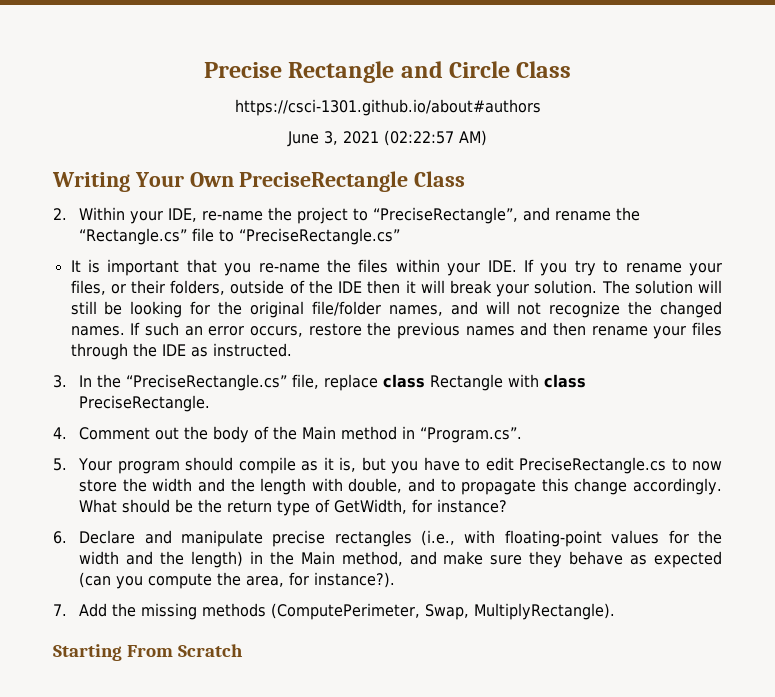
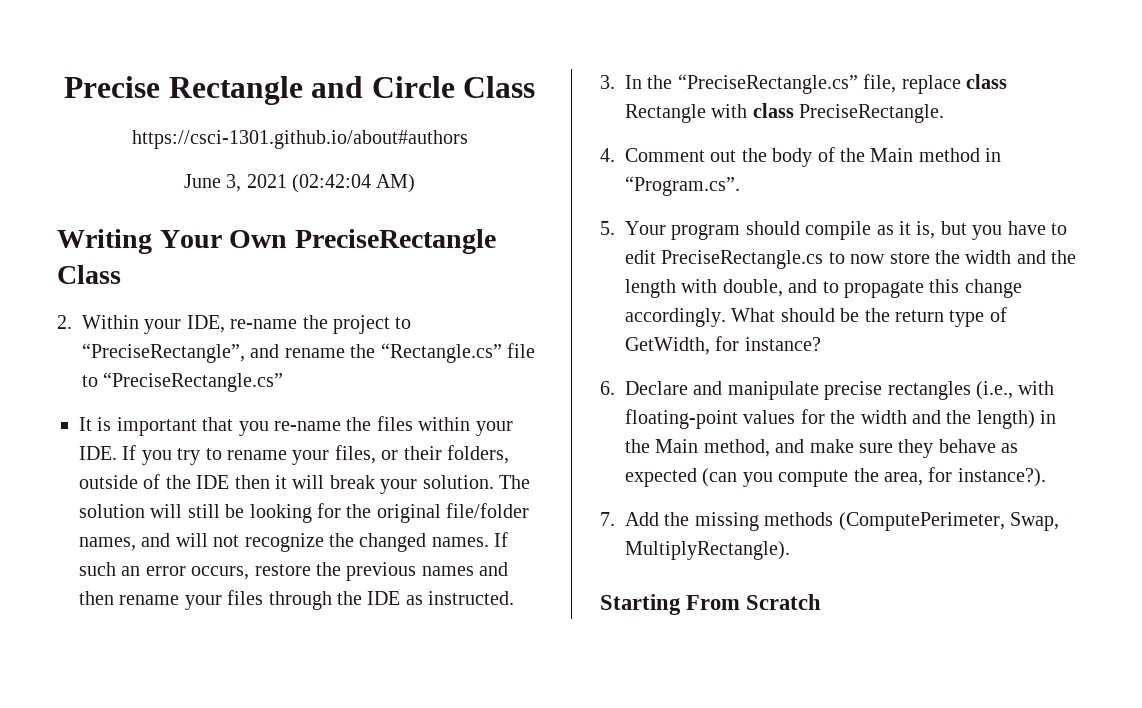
- June 3, 2021 (02:22:57 AM)
+ June 3, 2021 (02:42:04 AM)

